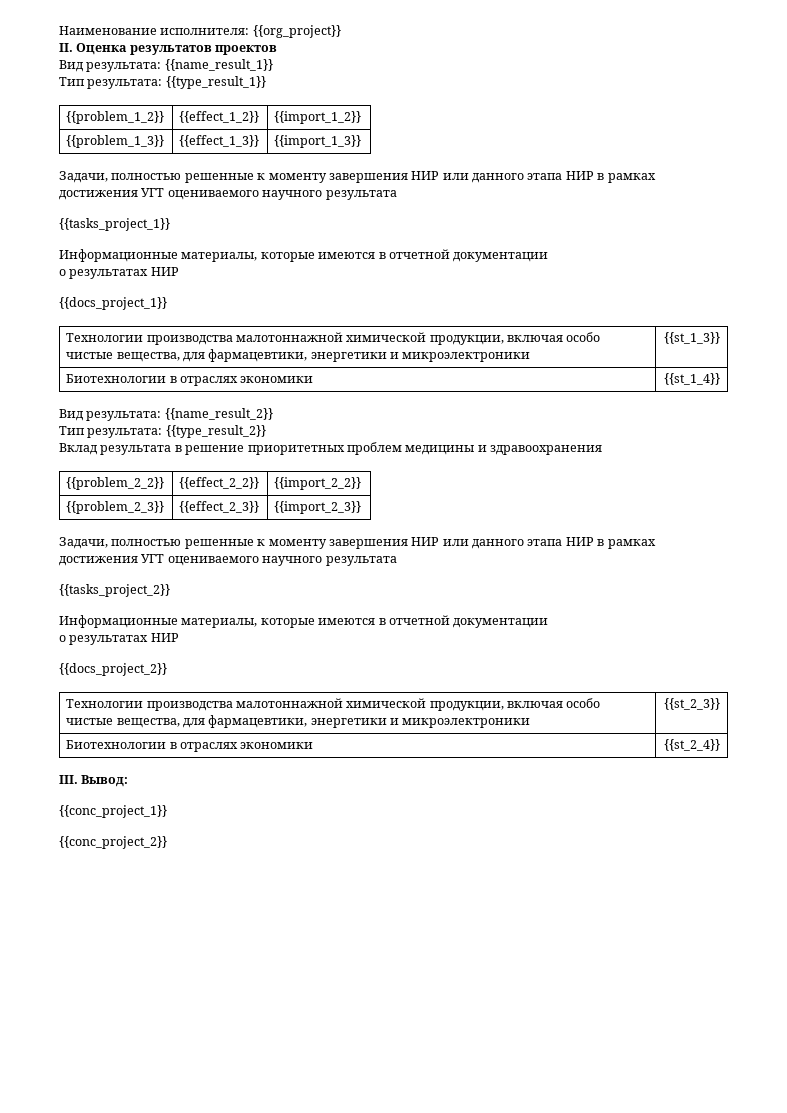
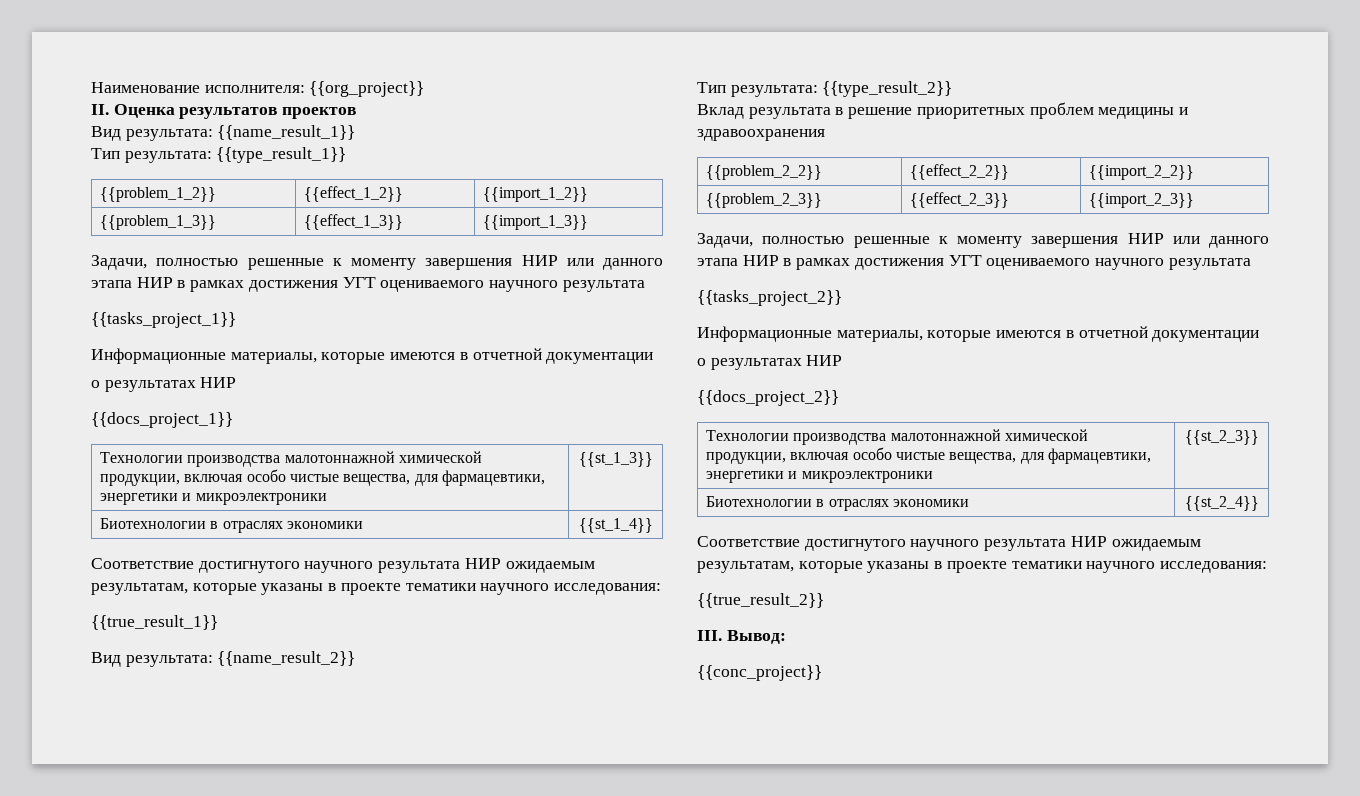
  Биотехнологии в отраслях экономики | {{st_1_4}}
+ Соответствие достигнутого научного результата НИР ожидаемым результатам, которые указаны в проекте тематики научного исследования:
+ {{true_result_1}}
  Биотехнологии в отраслях экономики | {{st_2_4}}
+ Соответствие достигнутого научного результата НИР ожидаемым результатам, которые указаны в проекте тематики научного исследования:
+ {{true_result_2}}
- {{conc_project_1}}
- {{conc_project_2}}
+ {{conc_project}}

